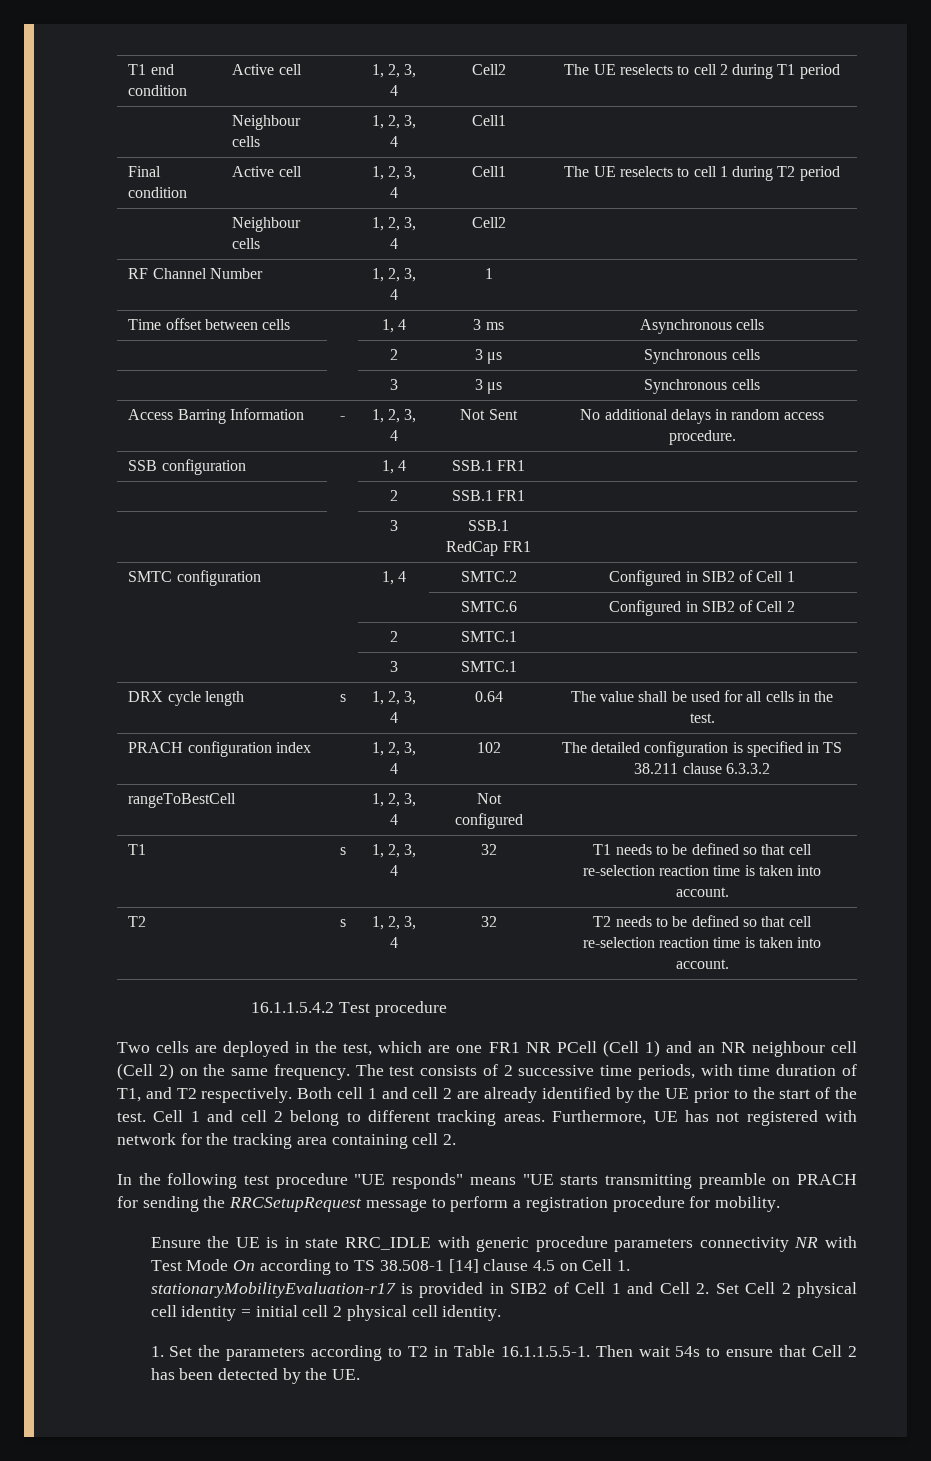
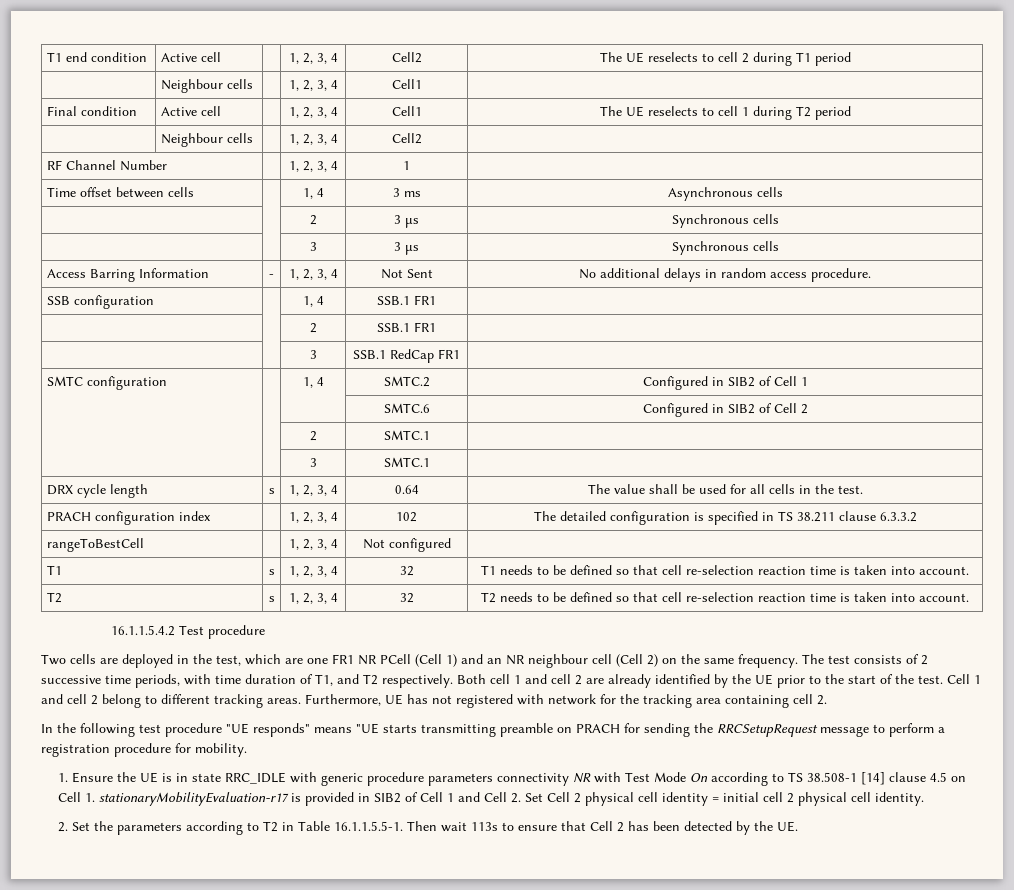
- Ensure the UE is in state RRC_IDLE with generic procedure parameters connectivity NR with Test Mode On according to TS 38.508-1 [14] clause 4.5 on Cell 1. stationaryMobilityEvaluation-r17 is provided in SIB2 of Cell 1 and Cell 2. Set Cell 2 physical cell identity = initial cell 2 physical cell identity.
+ 1. Ensure the UE is in state RRC_IDLE with generic procedure parameters connectivity NR with Test Mode On according to TS 38.508-1 [14] clause 4.5 on Cell 1. stationaryMobilityEvaluation-r17 is provided in SIB2 of Cell 1 and Cell 2. Set Cell 2 physical cell identity = initial cell 2 physical cell identity.
- 1. Set the parameters according to T2 in Table 16.1.1.5.5-1. Then wait 54s to ensure that Cell 2 has been detected by the UE.
+ 2. Set the parameters according to T2 in Table 16.1.1.5.5-1. Then wait 113s to ensure that Cell 2 has been detected by the UE.

